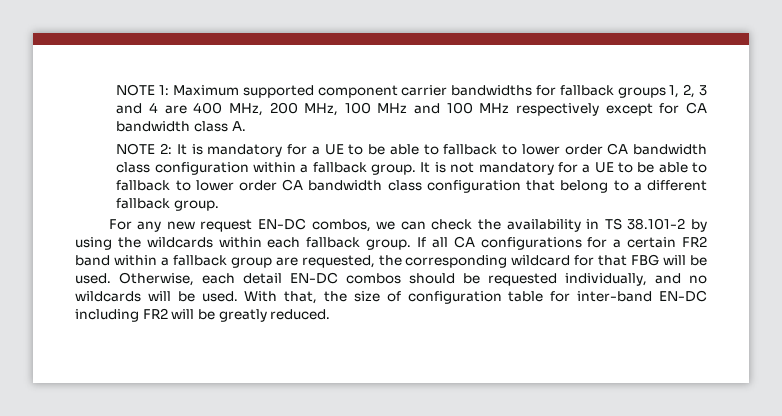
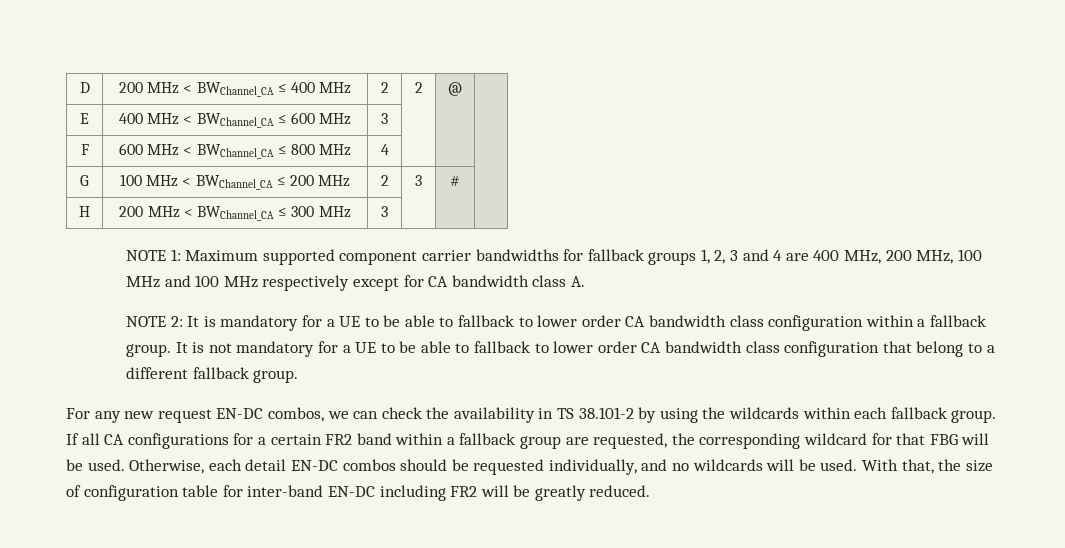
+ D | 200 MHz < BWChannel_CA ≤ 400 MHz | 2 | 2 | @ |
+ E | 400 MHz < BWChannel_CA ≤ 600 MHz | 3 | | |
+ F | 600 MHz < BWChannel_CA ≤ 800 MHz | 4 | | |
+ G | 100 MHz < BWChannel_CA ≤ 200 MHz | 2 | 3 | # |
+ H | 200 MHz < BWChannel_CA ≤ 300 MHz | 3 | | |

